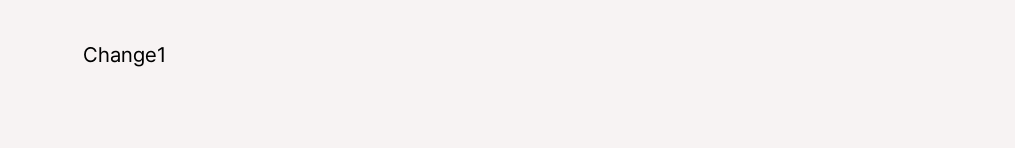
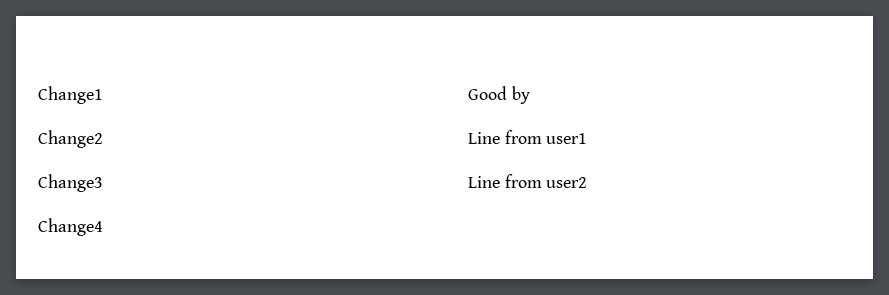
+ Change2
+ Change3
+ Change4
+ Good by
+ Line from user1
+ Line from user2

